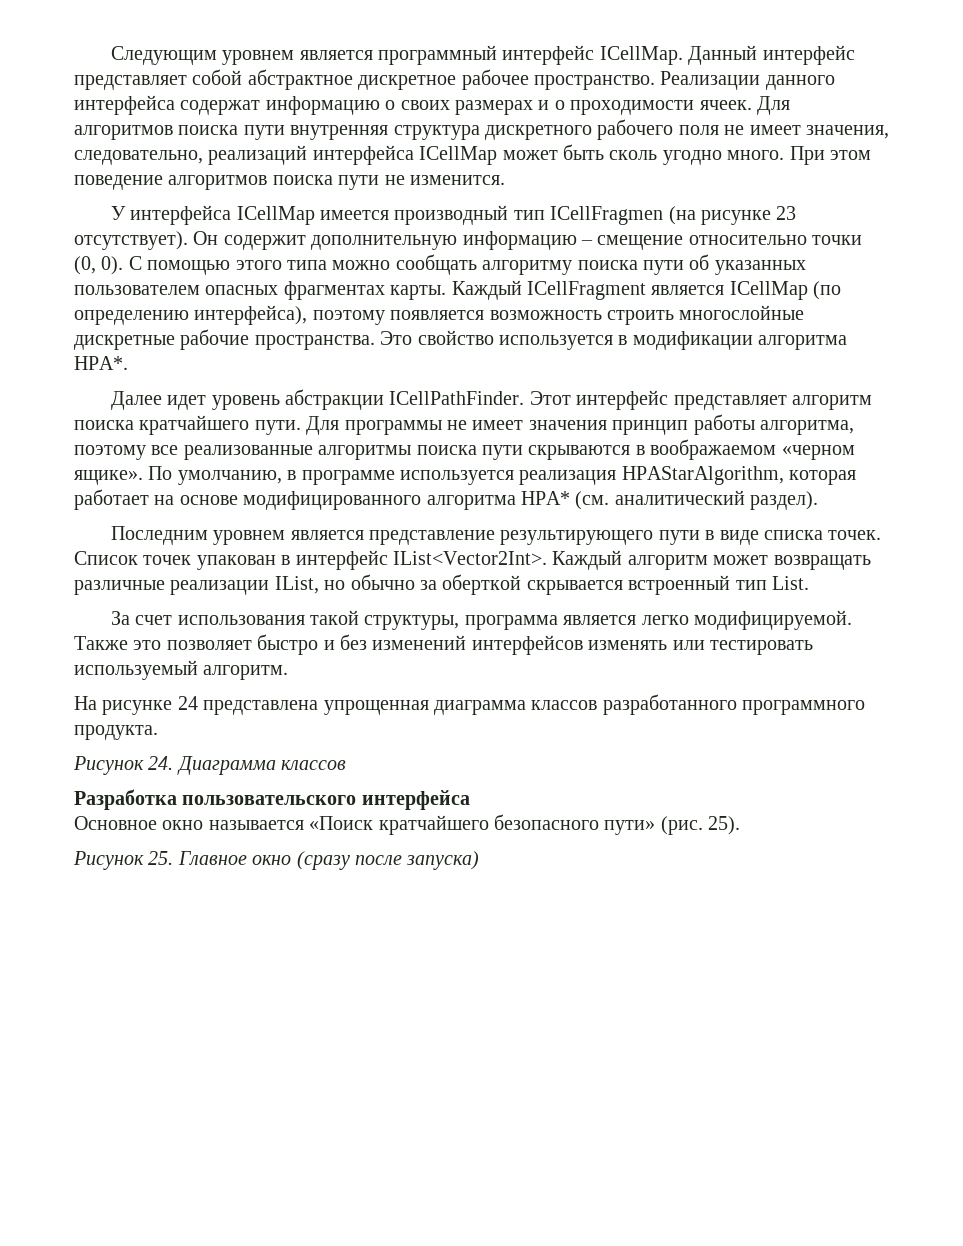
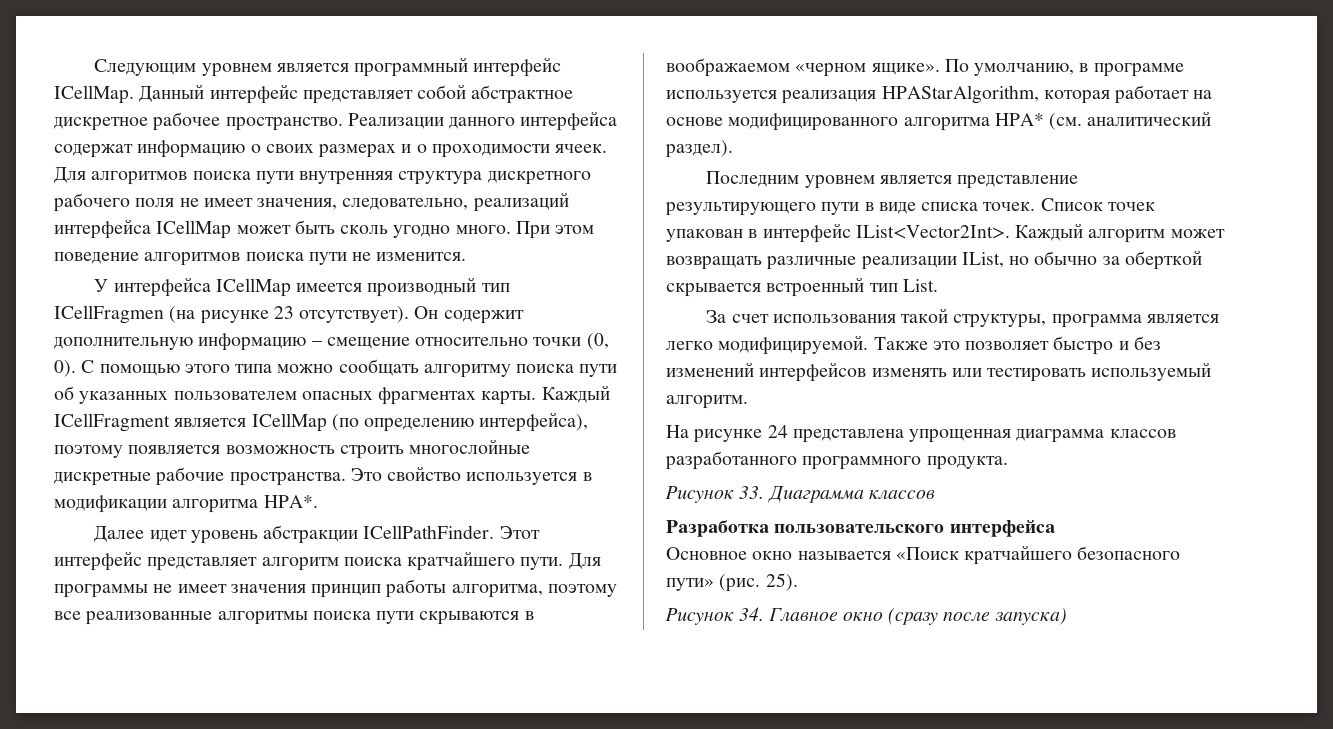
- Рисунок 24. Диаграмма классов
+ Рисунок 33. Диаграмма классов
- Рисунок 25. Главное окно (сразу после запуска)
+ Рисунок 34. Главное окно (сразу после запуска)

